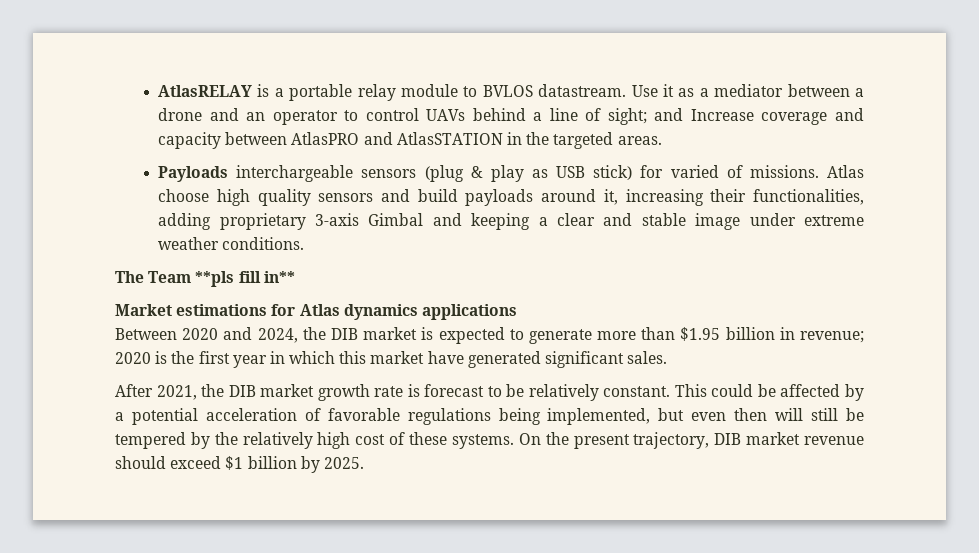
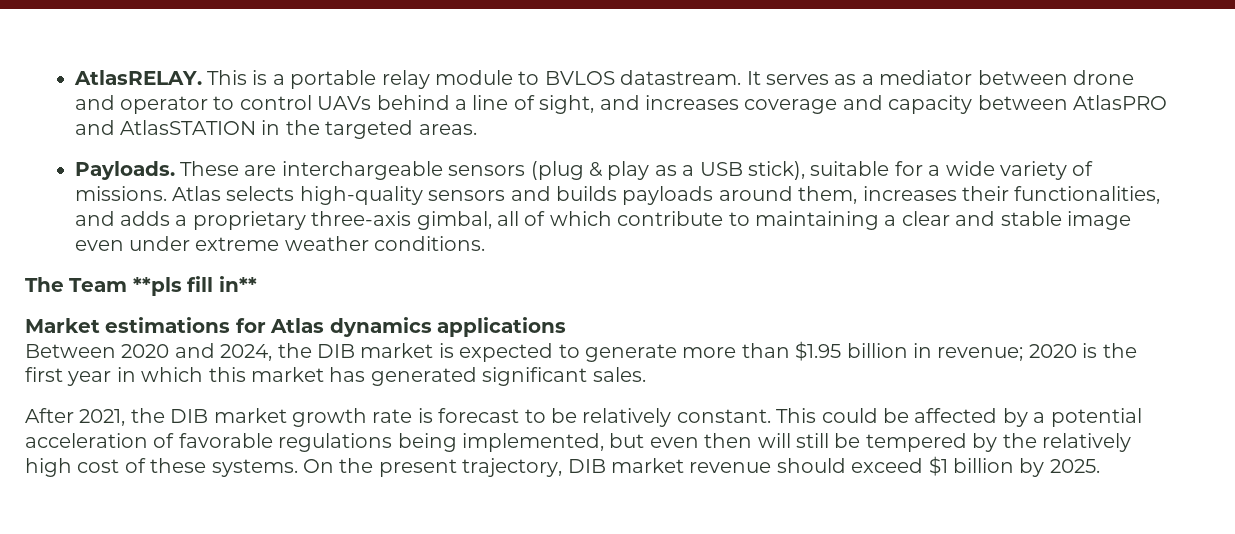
- AtlasRELAY is a portable relay module to BVLOS datastream.
+ AtlasRELAY. This is a portable relay module to BVLOS datastream.
- Use it as a mediator between a drone and an operator to control UAVs behind a line of sight; and Increase coverage and capacity between AtlasPRO and AtlasSTATION in the targeted areas.
+ It serves as a mediator between drone and operator to control UAVs behind a line of sight, and increases coverage and capacity between AtlasPRO and AtlasSTATION in the targeted areas.
- Payloads interchargeable sensors (plug & play as USB stick) for varied of missions. Atlas choose high quality sensors and build payloads around it, increasing their functionalities, adding proprietary 3-axis Gimbal and keeping a clear and stable image under extreme weather conditions.
+ Payloads. These are interchargeable sensors (plug & play as a USB stick), suitable for a wide variety of missions. Atlas selects high-quality sensors and builds payloads around them, increases their functionalities, and adds a proprietary three-axis gimbal, all of which contribute to maintaining a clear and stable image even under extreme weather conditions.
- Between 2020 and 2024, the DIB market is expected to generate more than $1.95 billion in revenue; 2020 is the first year in which this market have generated significant sales.
+ Between 2020 and 2024, the DIB market is expected to generate more than $1.95 billion in revenue; 2020 is the first year in which this market has generated significant sales.

